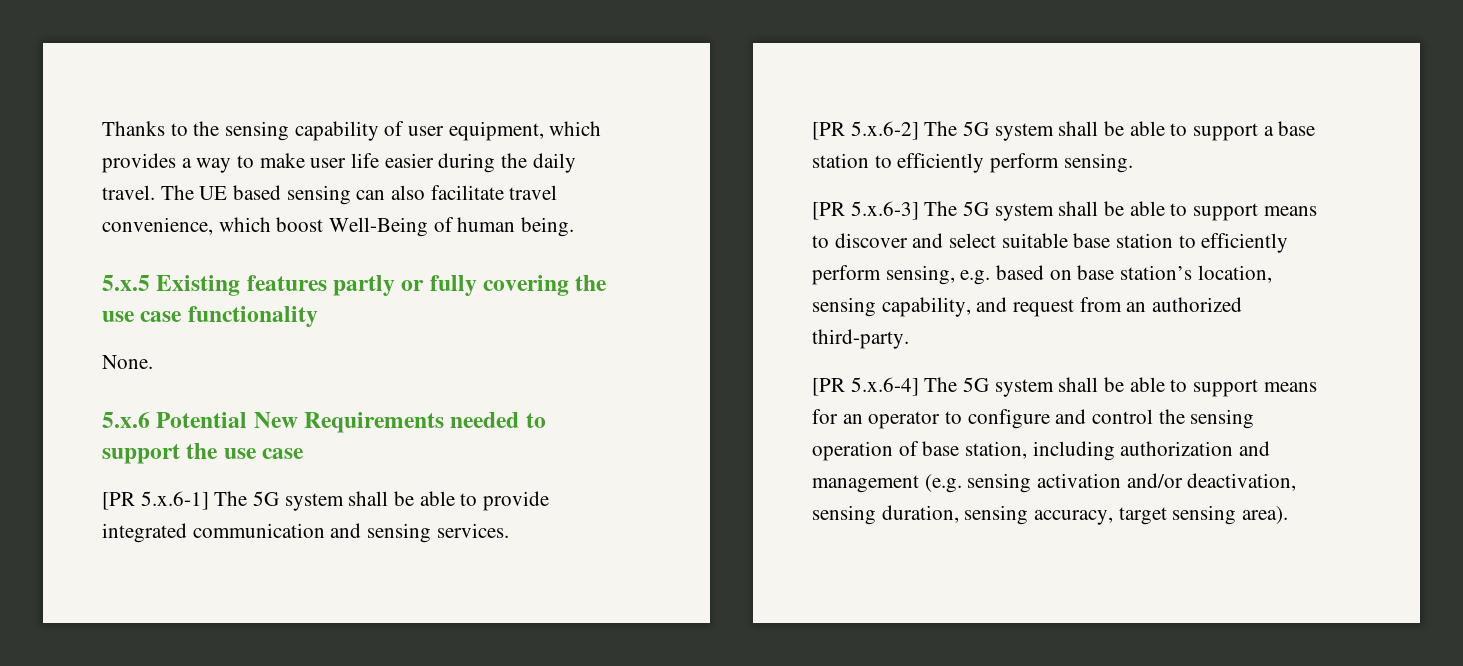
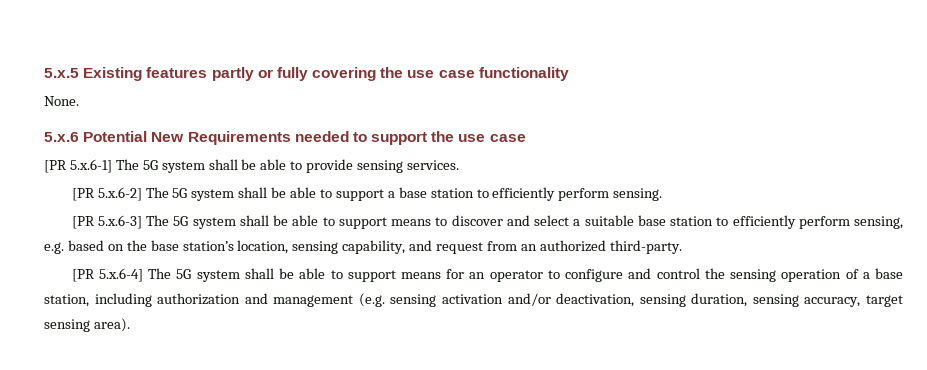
- Thanks to the sensing capability of user equipment, which provides a way to make user life easier during the daily travel. The UE based sensing can also facilitate travel convenience, which boost Well-Being of human being.
- [PR 5.x.6-1] The 5G system shall be able to provide integrated communication and sensing services.
+ [PR 5.x.6-1] The 5G system shall be able to provide sensing services.
- [PR 5.x.6-3] The 5G system shall be able to support means to discover and select suitable base station to efficiently perform sensing, e.g. based on base station’s location, sensing capability, and request from an authorized third-party.
+ [PR 5.x.6-3] The 5G system shall be able to support means to discover and select a suitable base station to efficiently perform sensing, e.g. based on the base station’s location, sensing capability, and request from an authorized third-party.
- [PR 5.x.6-4] The 5G system shall be able to support means for an operator to configure and control the sensing operation of base station, including authorization and management (e.g. sensing activation and/or deactivation, sensing duration, sensing accuracy, target sensing area).
+ [PR 5.x.6-4] The 5G system shall be able to support means for an operator to configure and control the sensing operation of a base station, including authorization and management (e.g. sensing activation and/or deactivation, sensing duration, sensing accuracy, target sensing area).

